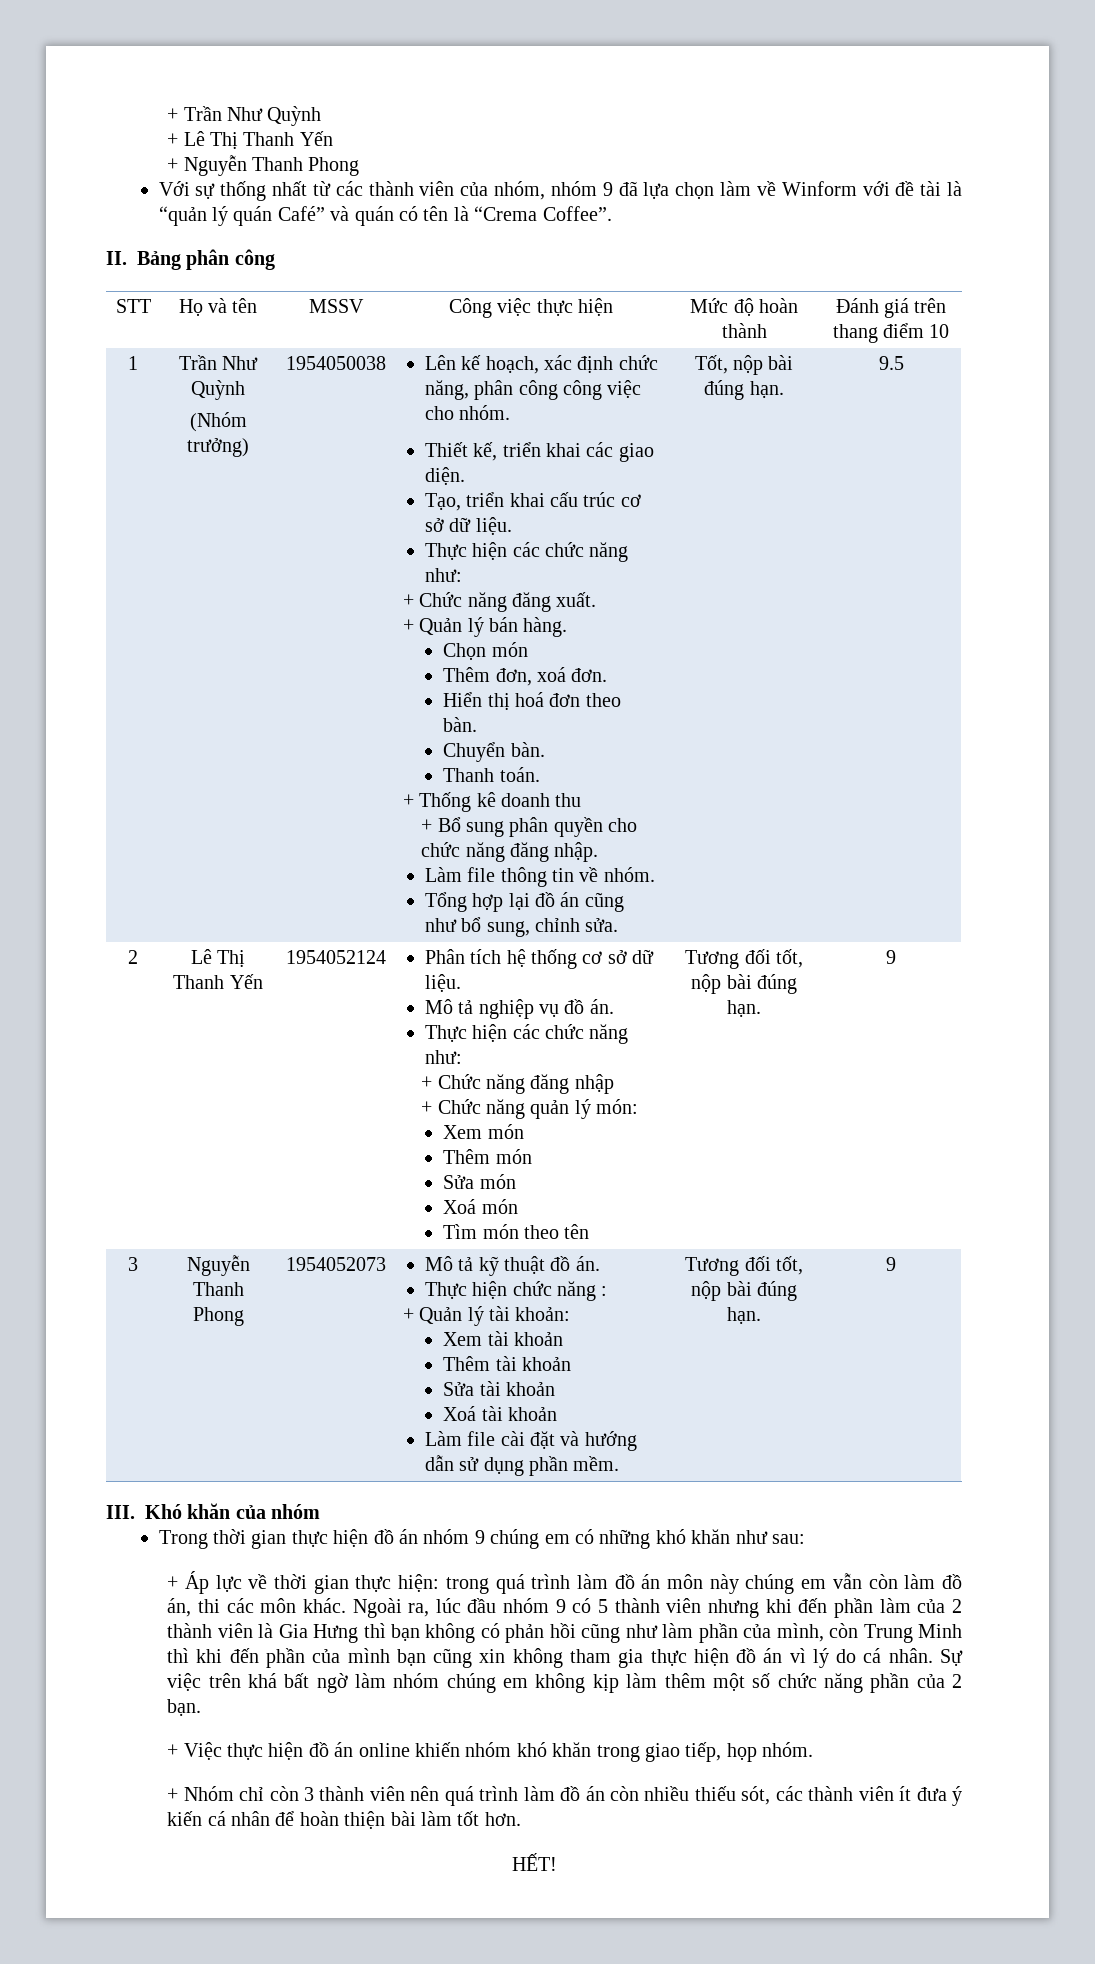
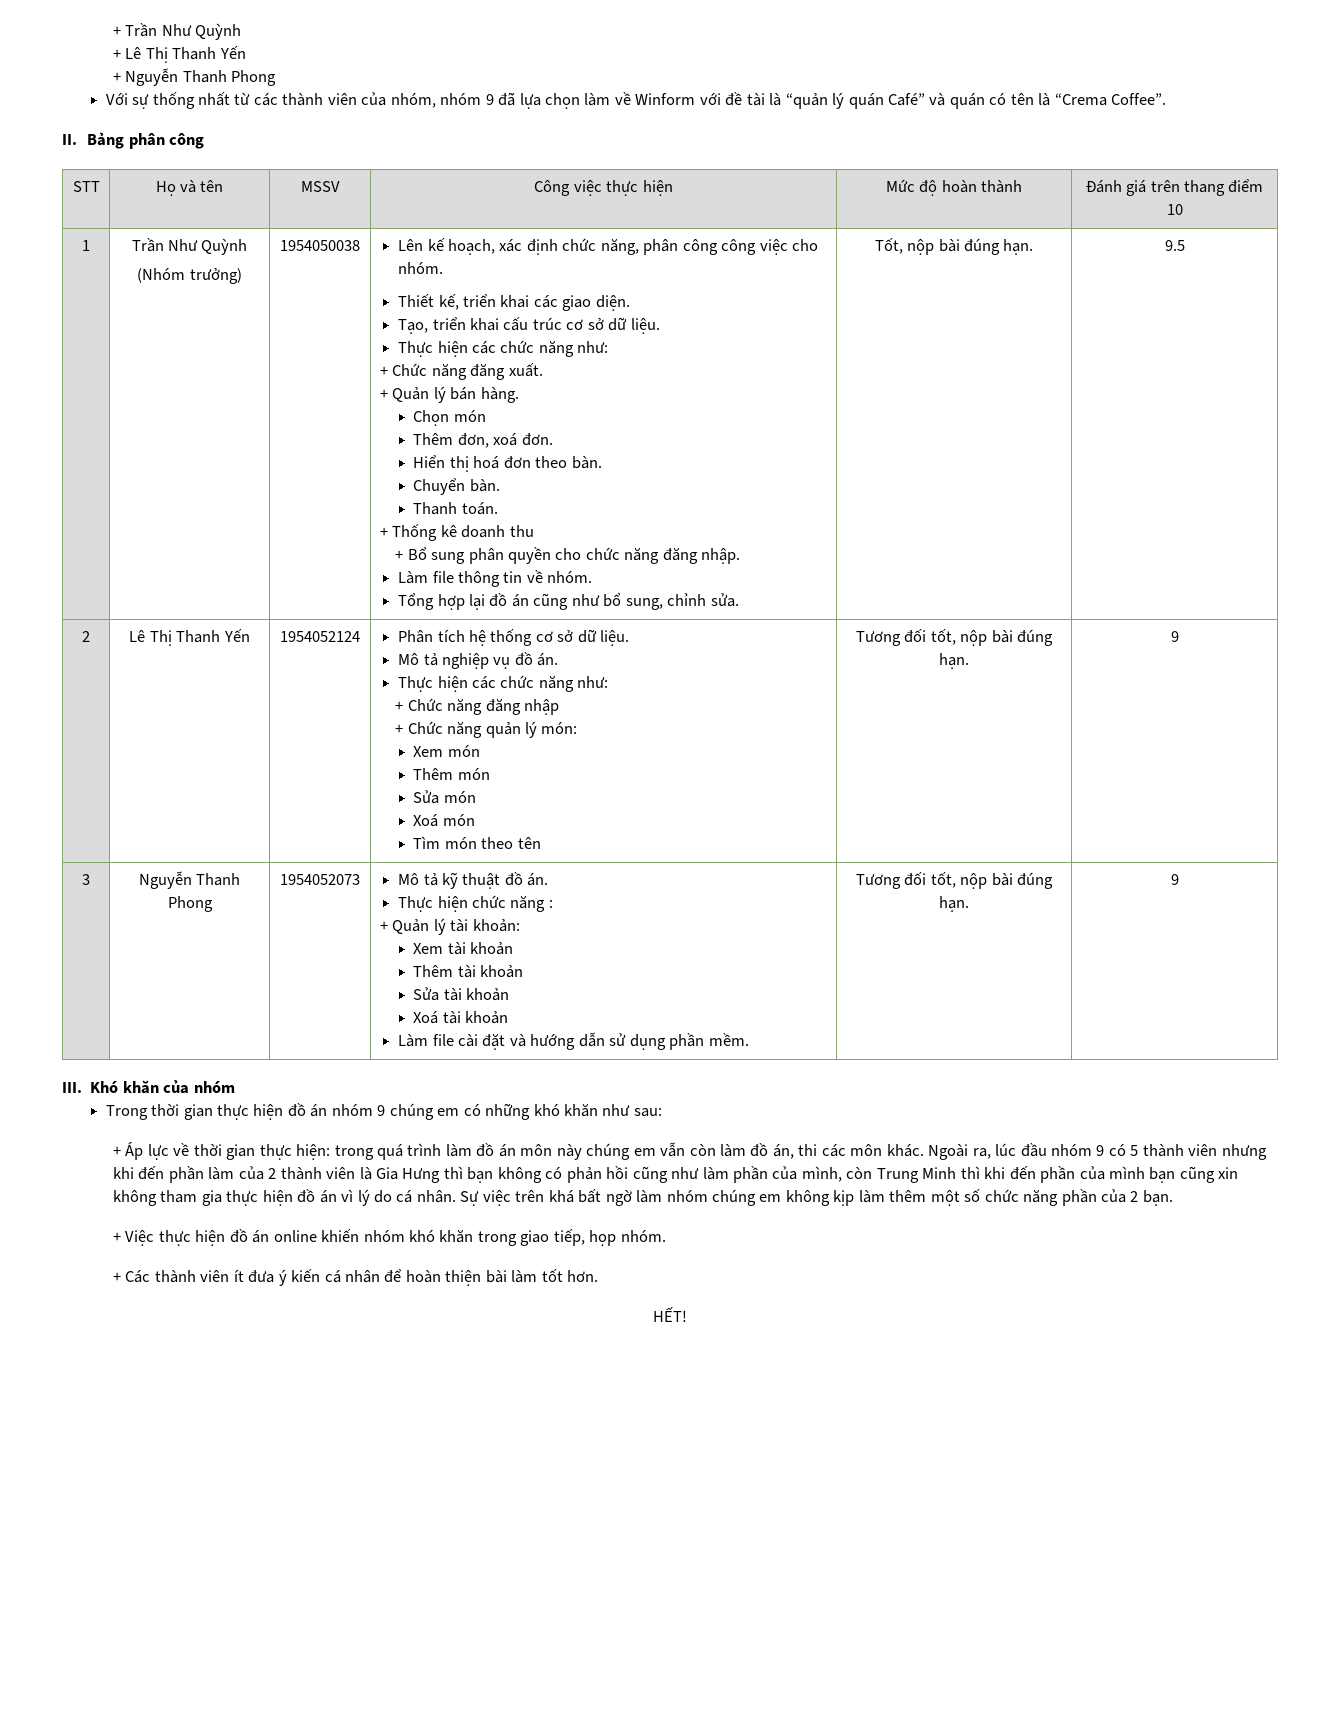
- + Nhóm chỉ còn 3 thành viên nên quá trình làm đồ án còn nhiều thiếu sót, các thành viên ít đưa ý kiến cá nhân để hoàn thiện bài làm tốt hơn.
+ + Các thành viên ít đưa ý kiến cá nhân để hoàn thiện bài làm tốt hơn.

